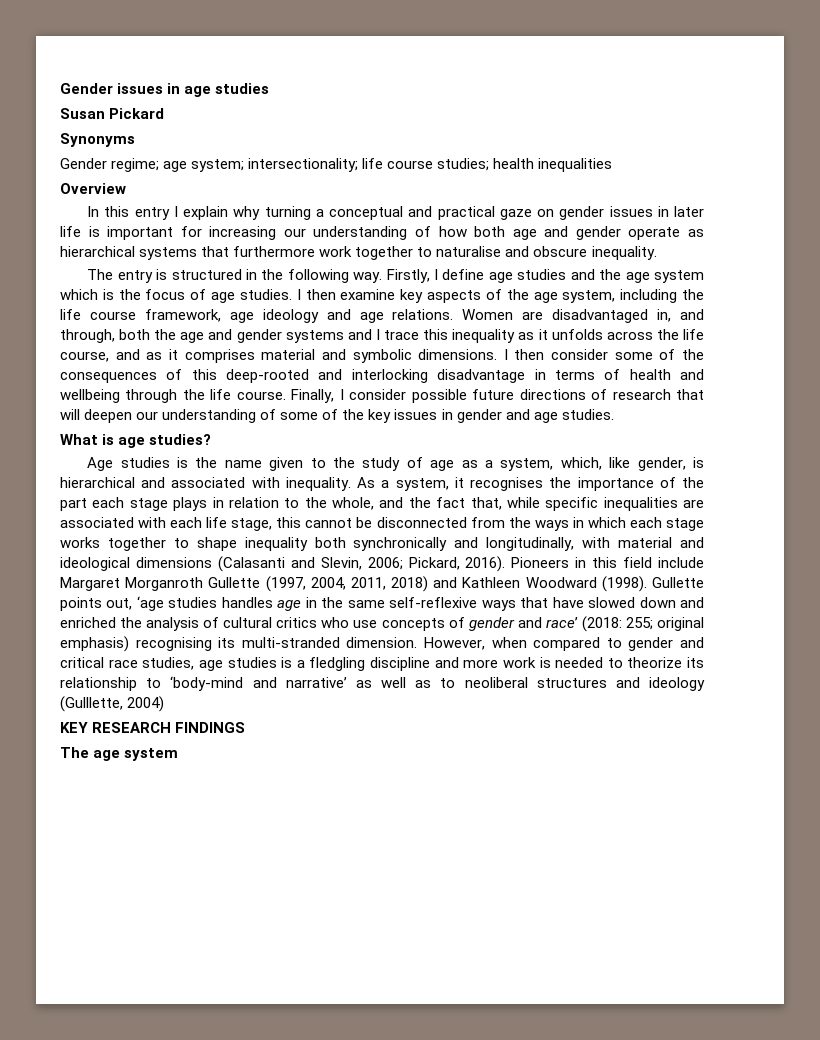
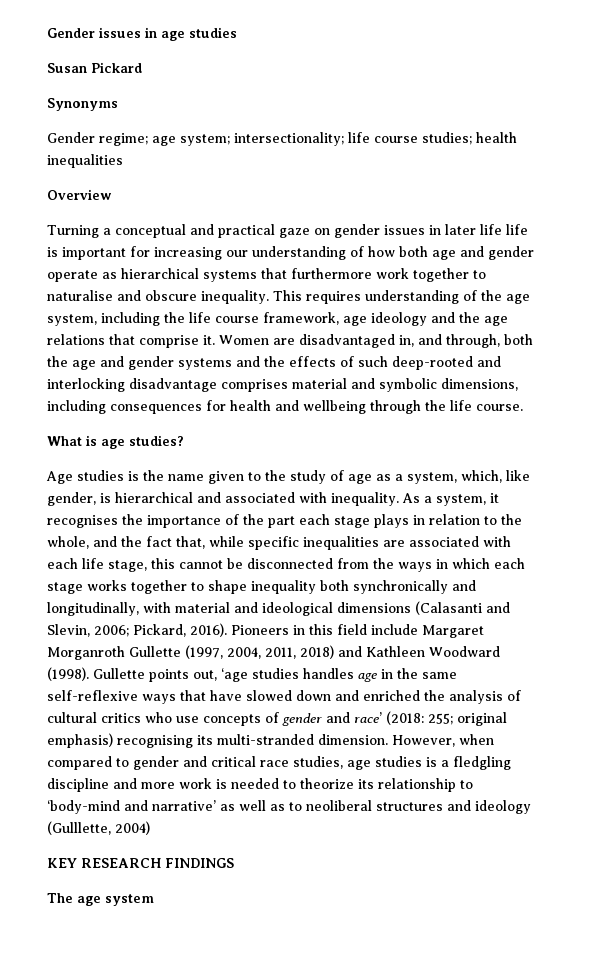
- In this entry I explain why turning a conceptual and practical gaze on gender issues in later life is important for increasing our understanding of how both age and gender operate as hierarchical systems that furthermore work together to naturalise and obscure inequality.
- The entry is structured in the following way. Firstly, I define age studies and the age system which is the focus of age studies. I then examine key aspects of the age system, including the life course framework, age ideology and age relations.
+ Turning a conceptual and practical gaze on gender issues in later life life is important for increasing our understanding of how both age and gender operate as hierarchical systems that furthermore work together to naturalise and obscure inequality. This requires understanding of the age system, including the life course framework, age ideology and the age relations that comprise it.
- Women are disadvantaged in, and through, both the age and gender systems and I trace this inequality as it unfolds across the life course, and as it comprises material and symbolic dimensions. I then consider some of the consequences of this deep-rooted and interlocking disadvantage in terms of health and wellbeing through the life course. Finally, I consider possible future directions of research that will deepen our understanding of some of the key issues in gender and age studies.
+ Women are disadvantaged in, and through, both the age and gender systems and the effects of such deep-rooted and interlocking disadvantage comprises material and symbolic dimensions, including consequences for health and wellbeing through the life course.

